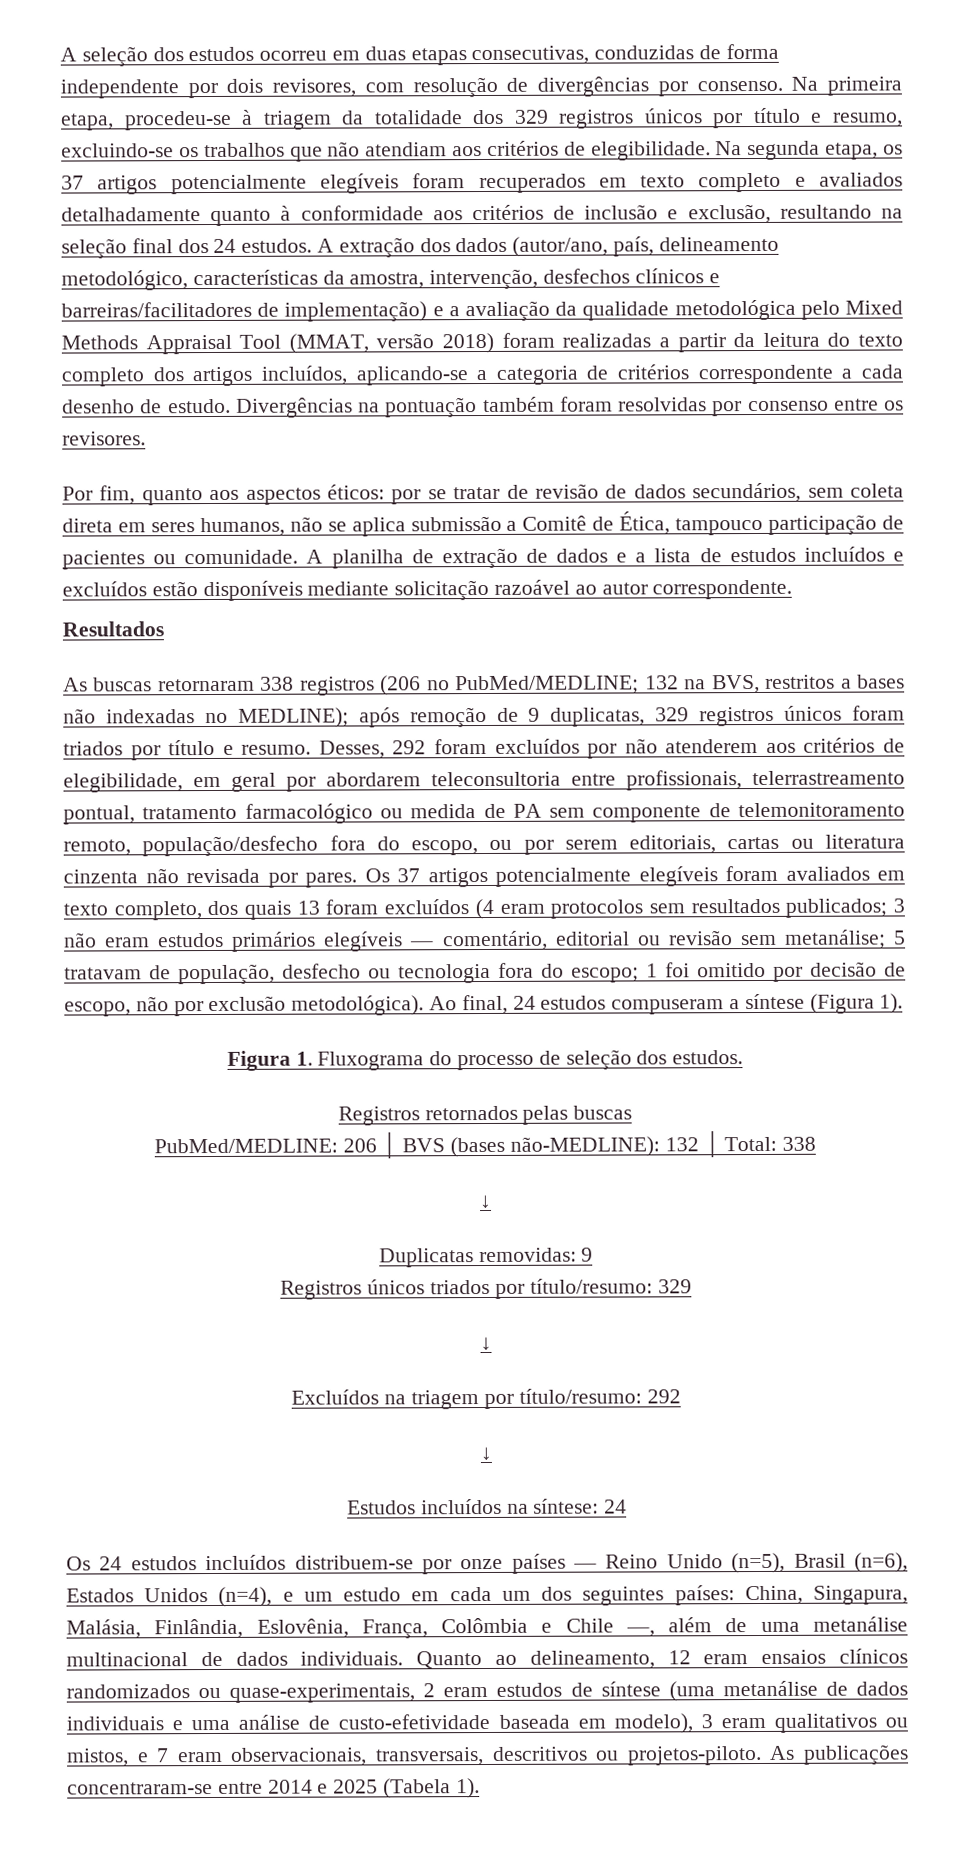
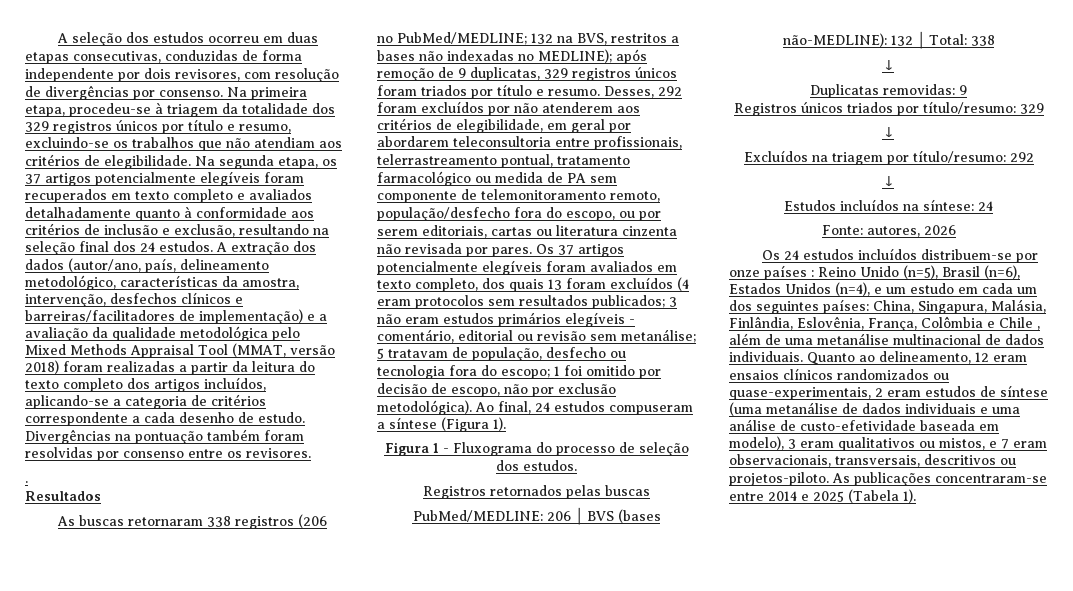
- Por fim, quanto aos aspectos éticos: por se tratar de revisão de dados secundários, sem coleta direta em seres humanos, não se aplica submissão a Comitê de Ética, tampouco participação de pacientes ou comunidade. A planilha de extração de dados e a lista de estudos incluídos e excluídos estão disponíveis mediante solicitação razoável ao autor correspondente.
+ .
- Os 37 artigos potencialmente elegíveis foram avaliados em texto completo, dos quais 13 foram excluídos (4 eram protocolos sem resultados publicados; 3 não eram estudos primários elegíveis — comentário, editorial ou revisão sem metanálise; 5 tratavam de população, desfecho ou tecnologia fora do escopo; 1 foi omitido por decisão de escopo, não por exclusão metodológica).
+ Os 37 artigos potencialmente elegíveis foram avaliados em texto completo, dos quais 13 foram excluídos (4 eram protocolos sem resultados publicados; 3 não eram estudos primários elegíveis - comentário, editorial ou revisão sem metanálise; 5 tratavam de população, desfecho ou tecnologia fora do escopo; 1 foi omitido por decisão de escopo, não por exclusão metodológica).
- Figura 1. Fluxograma do processo de seleção dos estudos.
+ Figura 1 - Fluxograma do processo de seleção dos estudos.
+ Fonte: autores, 2026
- Os 24 estudos incluídos distribuem-se por onze países — Reino Unido (n=5), Brasil (n=6), Estados Unidos (n=4), e um estudo em cada um dos seguintes países: China, Singapura, Malásia, Finlândia, Eslovênia, França, Colômbia e Chile —, além de uma metanálise multinacional de dados individuais.
+ Os 24 estudos incluídos distribuem-se por onze países : Reino Unido (n=5), Brasil (n=6), Estados Unidos (n=4), e um estudo em cada um dos seguintes países: China, Singapura, Malásia, Finlândia, Eslovênia, França, Colômbia e Chile , além de uma metanálise multinacional de dados individuais.

